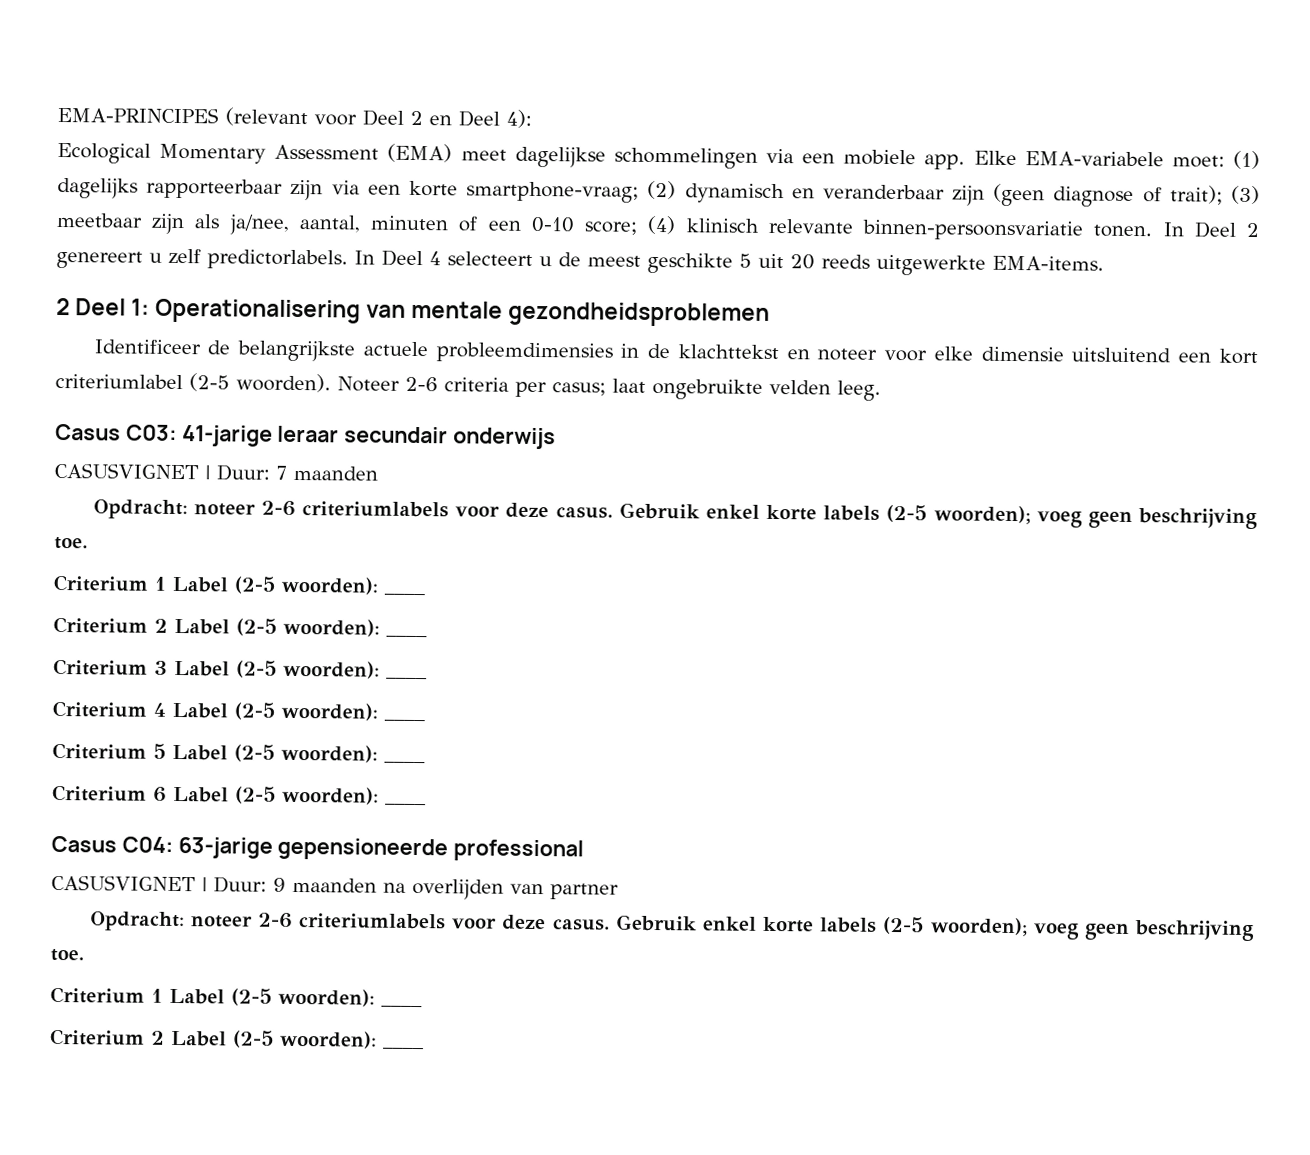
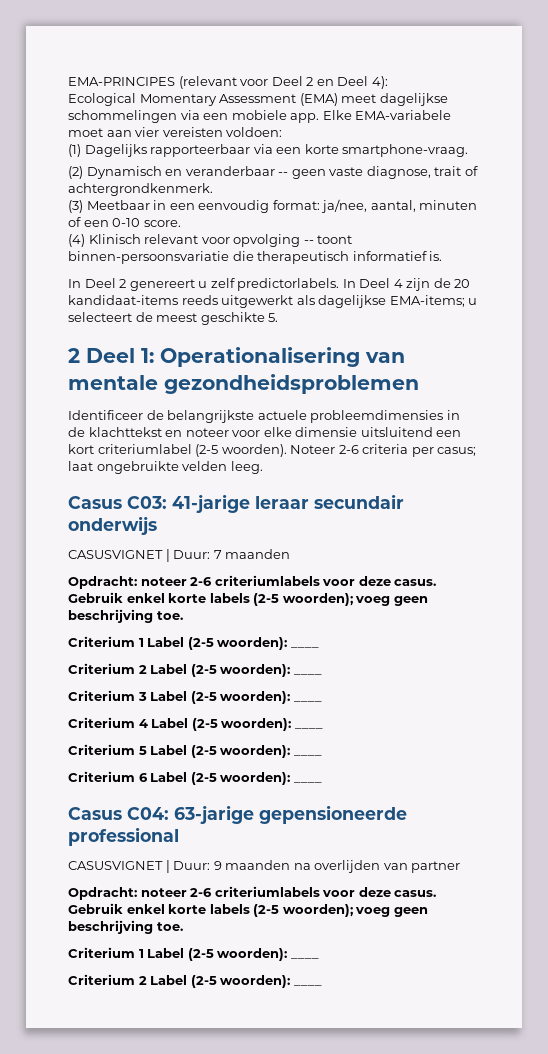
- Elke EMA-variabele moet: (1) dagelijks rapporteerbaar zijn via een korte smartphone-vraag; (2) dynamisch en veranderbaar zijn (geen diagnose of trait); (3) meetbaar zijn als ja/nee, aantal, minuten of een 0-10 score; (4) klinisch relevante binnen-persoonsvariatie tonen. In Deel 2 genereert u zelf predictorlabels.
+ Elke EMA-variabele moet aan vier vereisten voldoen:
+ (1) Dagelijks rapporteerbaar via een korte smartphone-vraag.
+ (2) Dynamisch en veranderbaar -- geen vaste diagnose, trait of achtergrondkenmerk.
+ (3) Meetbaar in een eenvoudig format: ja/nee, aantal, minuten of een 0-10 score.
+ (4) Klinisch relevant voor opvolging -- toont binnen-persoonsvariatie die therapeutisch informatief is.
+ In Deel 2 genereert u zelf predictorlabels.
- In Deel 4 selecteert u de meest geschikte 5 uit 20 reeds uitgewerkte EMA-items.
+ In Deel 4 zijn de 20 kandidaat-items reeds uitgewerkt als dagelijkse EMA-items; u selecteert de meest geschikte 5.

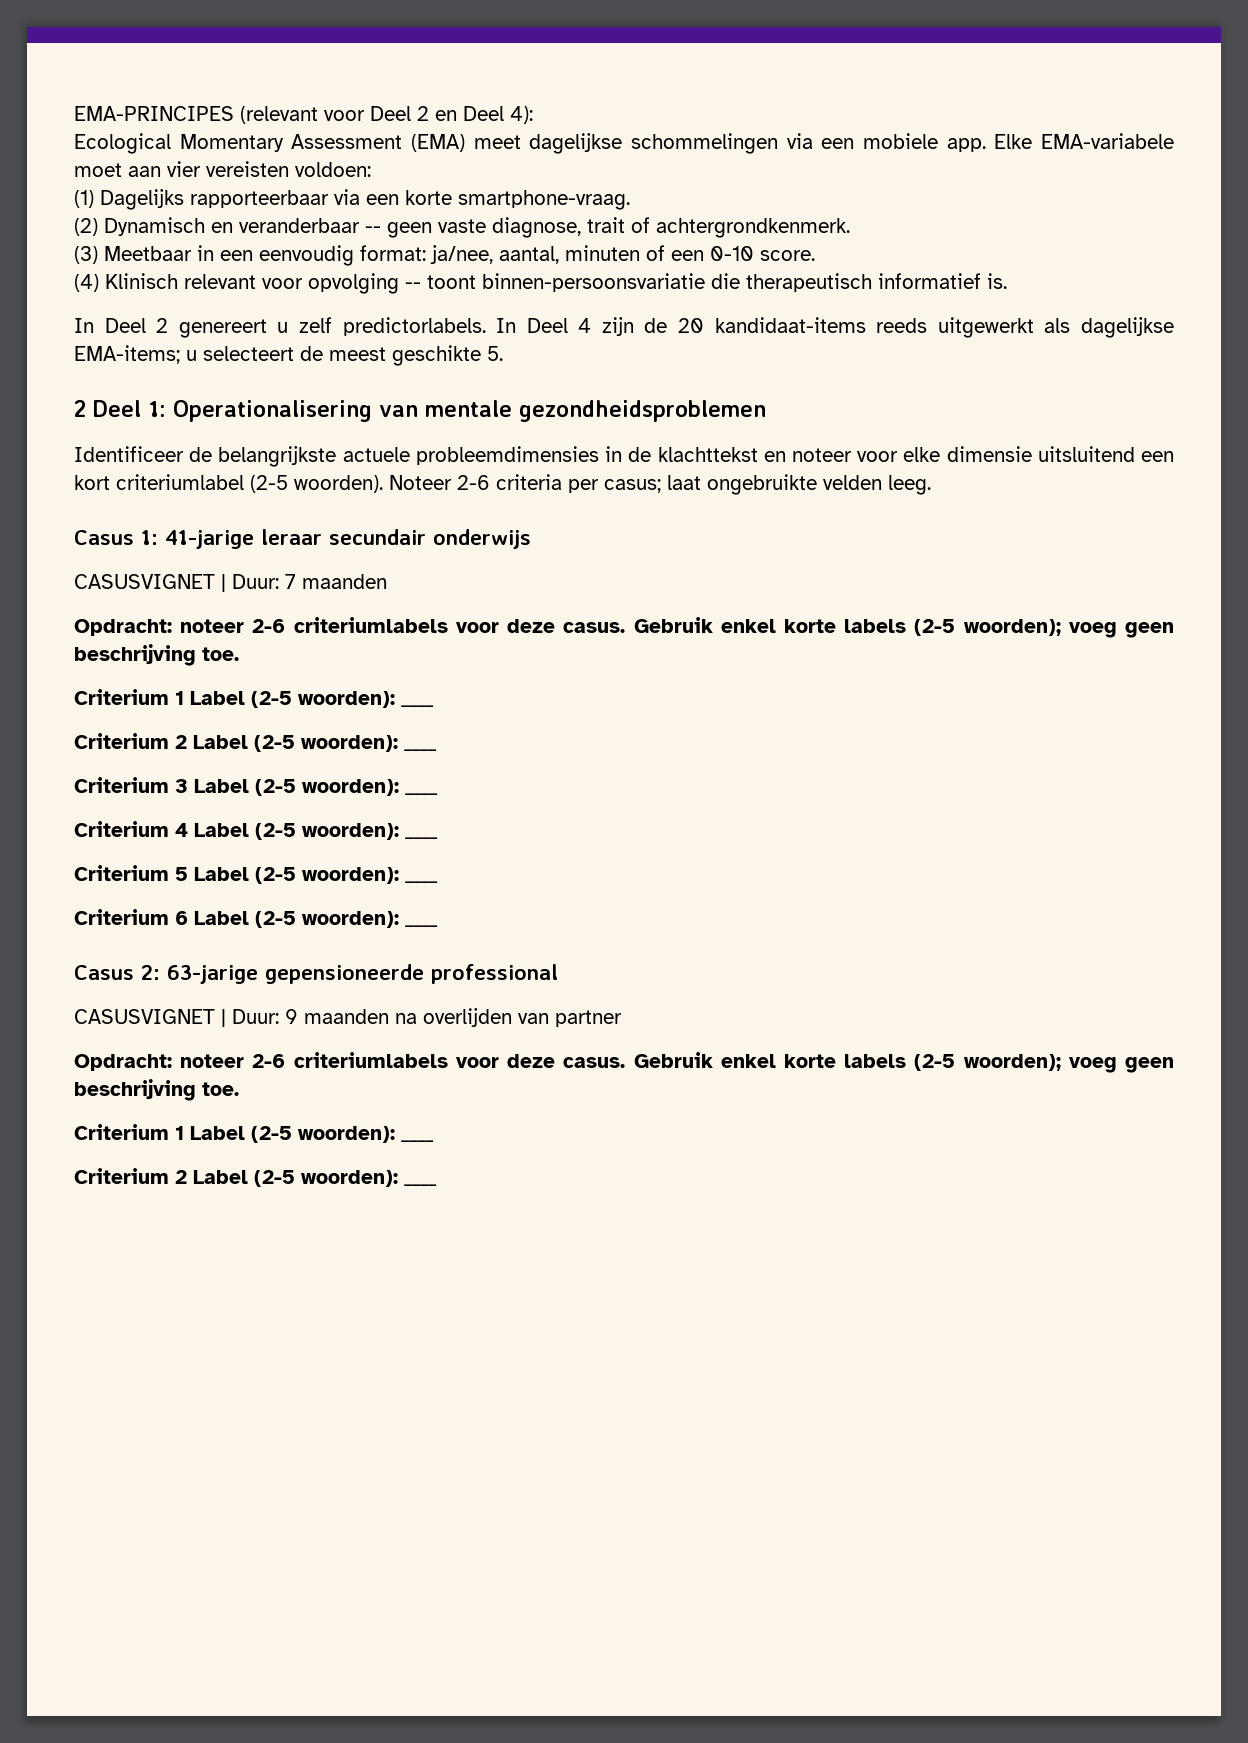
- Casus C03: 41-jarige leraar secundair onderwijs
+ Casus 1: 41-jarige leraar secundair onderwijs
- Casus C04: 63-jarige gepensioneerde professional
+ Casus 2: 63-jarige gepensioneerde professional

